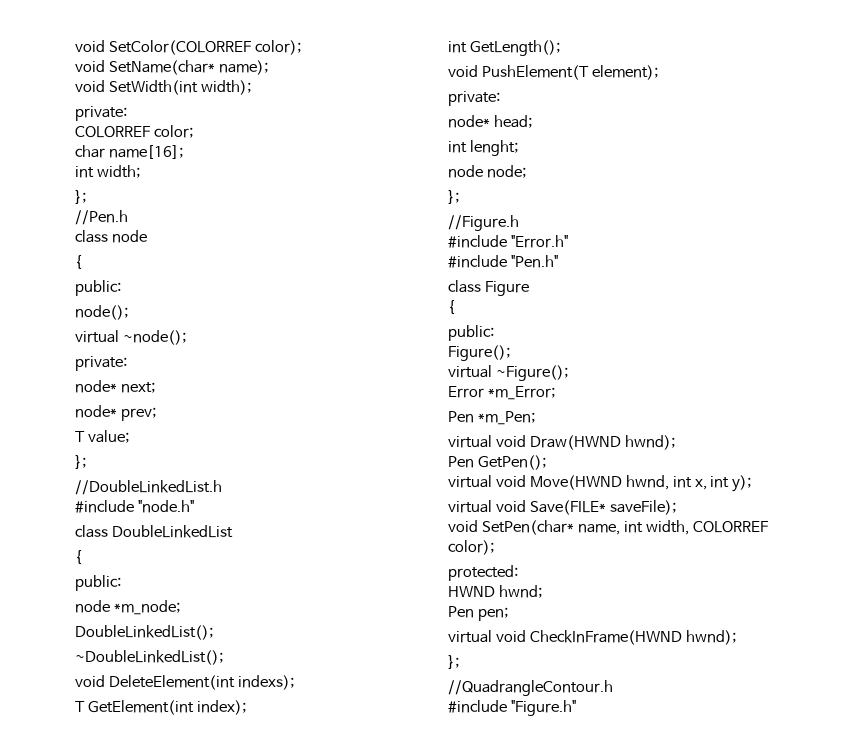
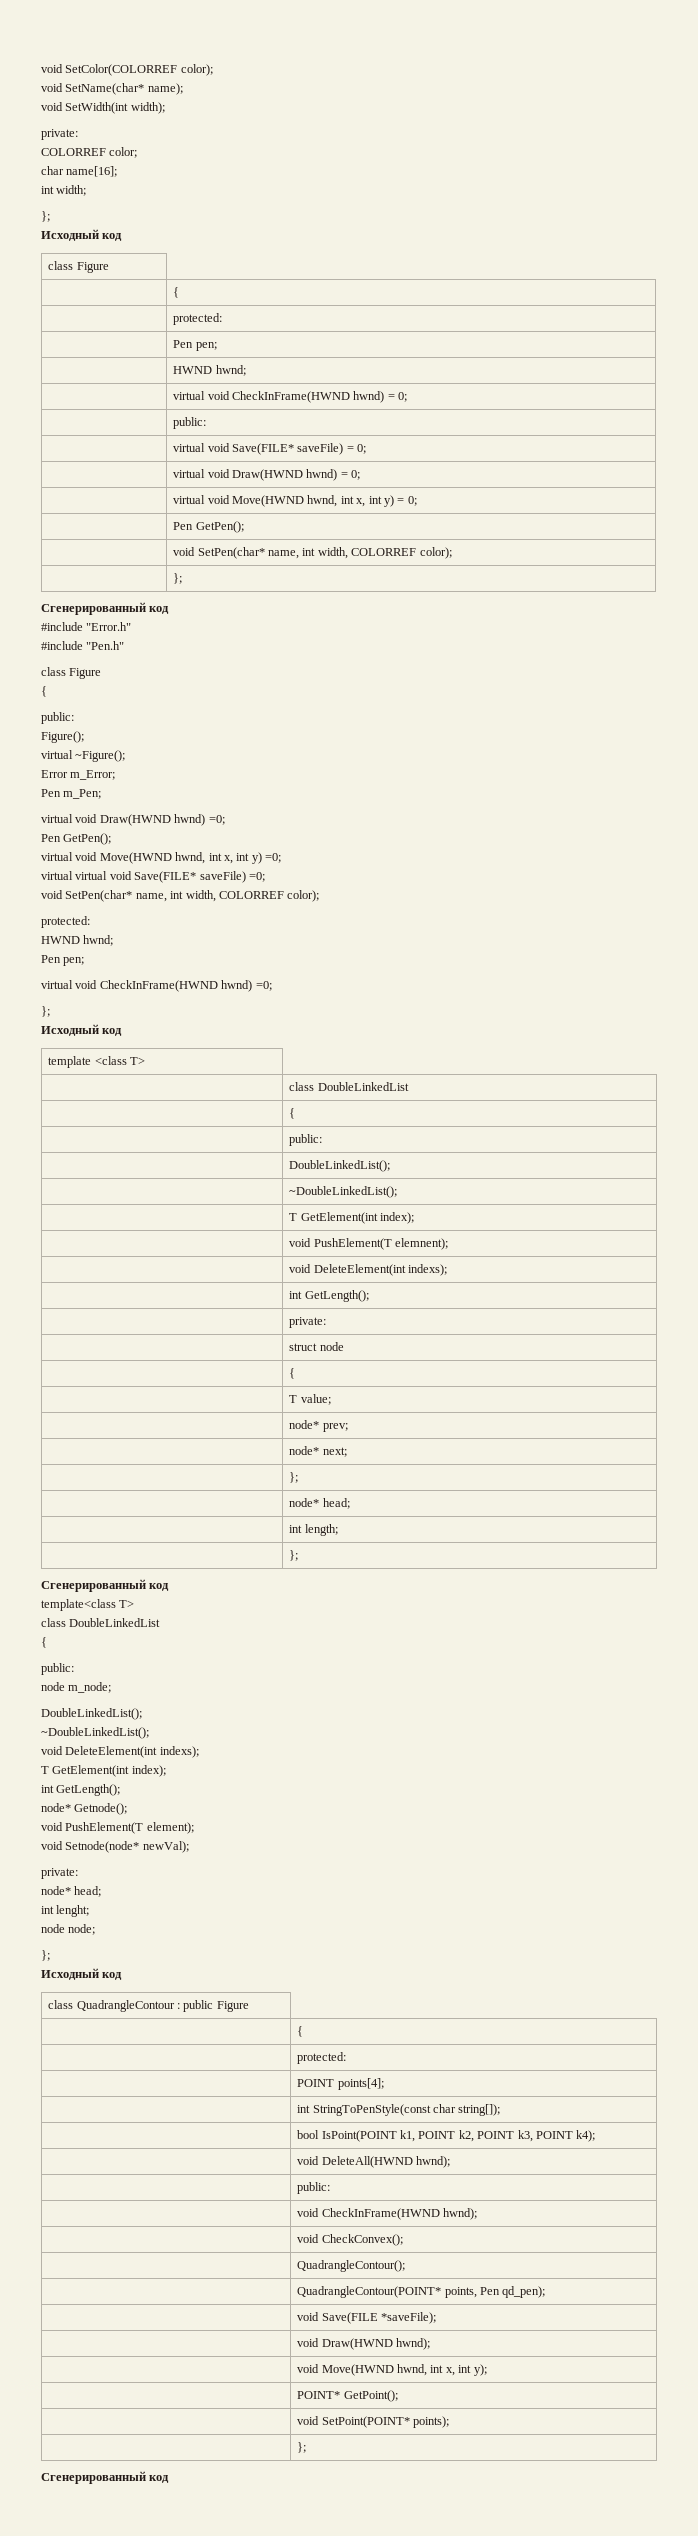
  int width;
  };
- //Pen.h
- class node
- {
- public:
- node();
- virtual ~node();
- private:
- node* next;
- node* prev;
- T value;
- };
- //DoubleLinkedList.h
- #include "node.h"
- class DoubleLinkedList
- {
- public:
- node *m_node;
- DoubleLinkedList();
- ~DoubleLinkedList();
- void DeleteElement(int indexs);
- T GetElement(int index);
- int GetLength();
- void PushElement(T element);
- private:
- node* head;
- int lenght;
- node node;
- };
- //Figure.h
+ Исходный код
+ class Figure
+ | {
+ | protected:
+ | Pen pen;
+ | HWND hwnd;
+ | virtual void CheckInFrame(HWND hwnd) = 0;
+ | public:
+ | virtual void Save(FILE* saveFile) = 0;
+ | virtual void Draw(HWND hwnd) = 0;
+ | virtual void Move(HWND hwnd, int x, int y) = 0;
+ | Pen GetPen();
+ | void SetPen(char* name, int width, COLORREF color);
+ | };
+ Сгенерированный код
- Error *m_Error;
- Pen *m_Pen;
- virtual void Draw(HWND hwnd);
+ Error m_Error;
+ Pen m_Pen;
+ virtual void Draw(HWND hwnd) =0;
- virtual void Move(HWND hwnd, int x, int y);
- virtual void Save(FILE* saveFile);
+ virtual void Move(HWND hwnd, int x, int y) =0;
+ virtual virtual void Save(FILE* saveFile) =0;
- virtual void CheckInFrame(HWND hwnd);
+ virtual void CheckInFrame(HWND hwnd) =0;
  };
- //QuadrangleContour.h
- #include "Figure.h"
+ Исходный код
+ template <class T>
+ | class DoubleLinkedList
+ | {
+ | public:
+ | DoubleLinkedList();
+ | ~DoubleLinkedList();
+ | T GetElement(int index);
+ | void PushElement(T elemnent);
+ | void DeleteElement(int indexs);
+ | int GetLength();
+ | private:
+ | struct node
+ | {
+ | T value;
+ | node* prev;
+ | node* next;
+ | };
+ | node* head;
+ | int length;
+ | };
+ Сгенерированный код
+ template<class T>
+ class DoubleLinkedList
+ {
+ public:
+ node m_node;
+ DoubleLinkedList();
+ ~DoubleLinkedList();
+ void DeleteElement(int indexs);
+ T GetElement(int index);
+ int GetLength();
+ node* Getnode();
+ void PushElement(T element);
+ void Setnode(node* newVal);
+ private:
+ node* head;
+ int lenght;
+ node node;
+ };
+ Исходный код
+ class QuadrangleContour : public Figure
+ | {
+ | protected:
+ | POINT points[4];
+ | int StringToPenStyle(const char string[]);
+ | bool IsPoint(POINT k1, POINT k2, POINT k3, POINT k4);
+ | void DeleteAll(HWND hwnd);
+ | public:
+ | void CheckInFrame(HWND hwnd);
+ | void CheckConvex();
+ | QuadrangleContour();
+ | QuadrangleContour(POINT* points, Pen qd_pen);
+ | void Save(FILE *saveFile);
+ | void Draw(HWND hwnd);
+ | void Move(HWND hwnd, int x, int y);
+ | POINT* GetPoint();
+ | void SetPoint(POINT* points);
+ | };
+ Сгенерированный код

